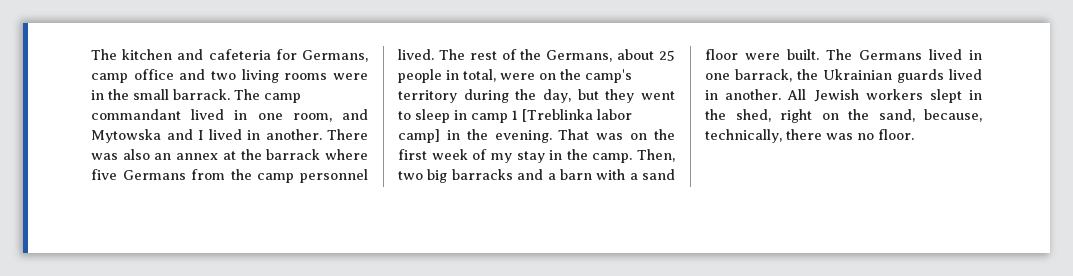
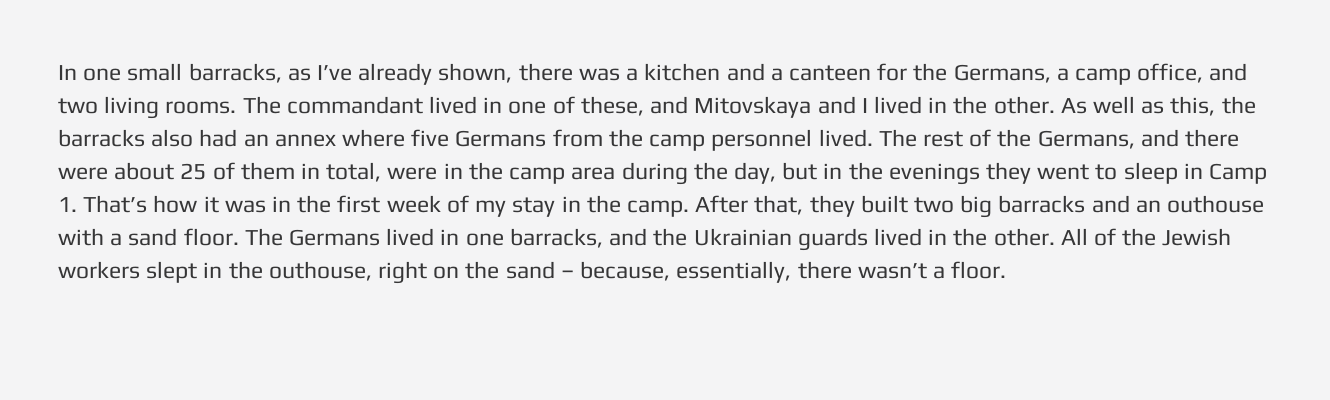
- The kitchen and cafeteria for Germans, camp office and two living rooms were in the small barrack. The camp commandant lived in one room, and Mytowska and I lived in another. There was also an annex at the barrack where five Germans from the camp personnel lived.
+ In one small barracks, as I’ve already shown, there was a kitchen and a canteen for the Germans, a camp office, and two living rooms. The commandant lived in one of these, and Mitovskaya and I lived in the other. As well as this, the barracks also had an annex where five Germans from the camp personnel lived.
- The rest of the Germans, about 25 people in total, were on the camp's territory during the day, but they went to sleep in camp 1 [Treblinka labor camp] in the evening. That was on the first week of my stay in the camp.
+ The rest of the Germans, and there were about 25 of them in total, were in the camp area during the day, but in the evenings they went to sleep in Camp 1. That’s how it was in the first week of my stay in the camp.
- Then, two big barracks and a barn with a sand floor were built.
+ After that, they built two big barracks and an outhouse with a sand floor.
- The Germans lived in one barrack, the Ukrainian guards lived in another. All Jewish workers slept in the shed, right on the sand, because, technically, there was no floor.
+ The Germans lived in one barracks, and the Ukrainian guards lived in the other. All of the Jewish workers slept in the outhouse, right on the sand – because, essentially, there wasn’t a floor.

